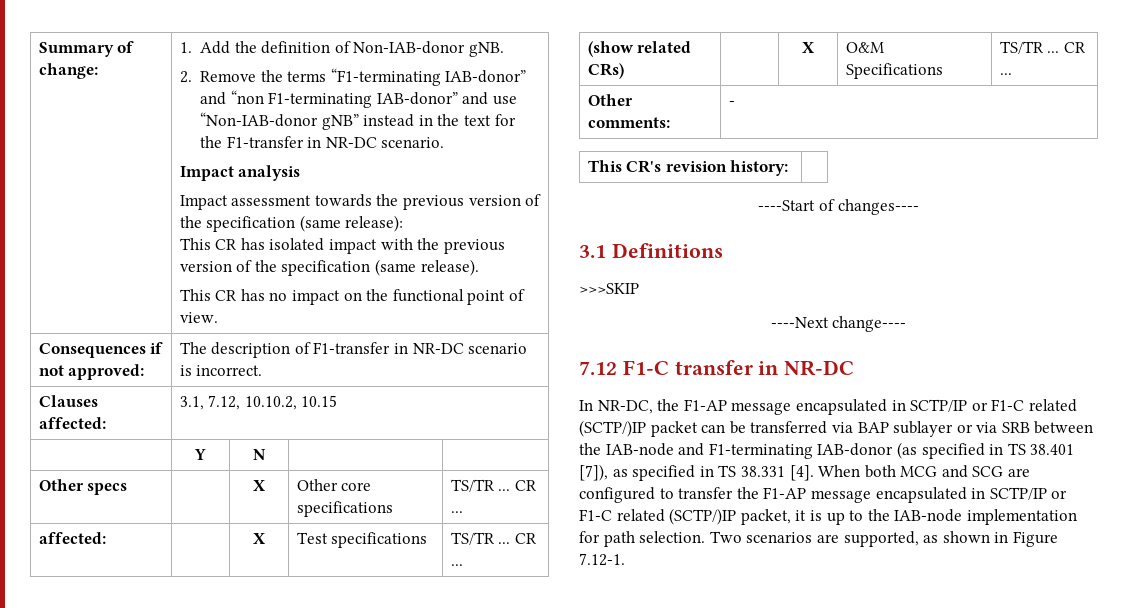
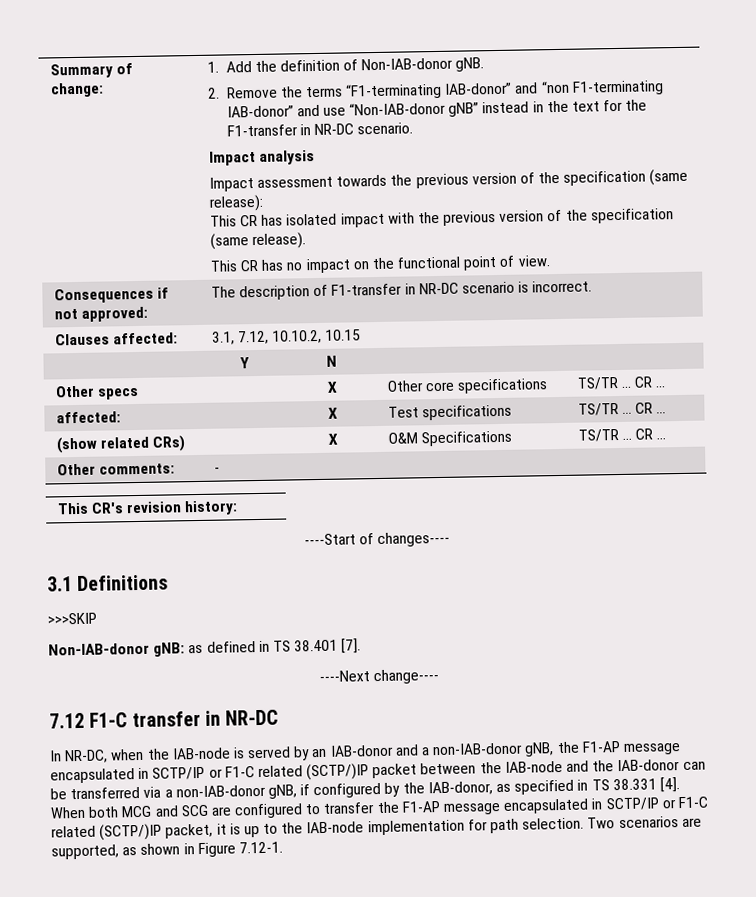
+ Non-IAB-donor gNB: as defined in TS 38.401 [7].
- In NR-DC, the F1-AP message encapsulated in SCTP/IP or F1-C related (SCTP/)IP packet can be transferred via BAP sublayer or via SRB between the IAB-node and F1-terminating IAB-donor (as specified in TS 38.401 [7]), as specified in TS 38.331 [4].
+ In NR-DC, when the IAB-node is served by an IAB-donor and a non-IAB-donor gNB, the F1-AP message encapsulated in SCTP/IP or F1-C related (SCTP/)IP packet between the IAB-node and the IAB-donor can be transferred via a non-IAB-donor gNB, if configured by the IAB-donor, as specified in TS 38.331 [4].

